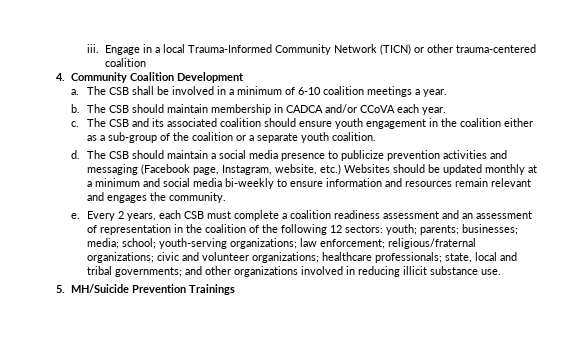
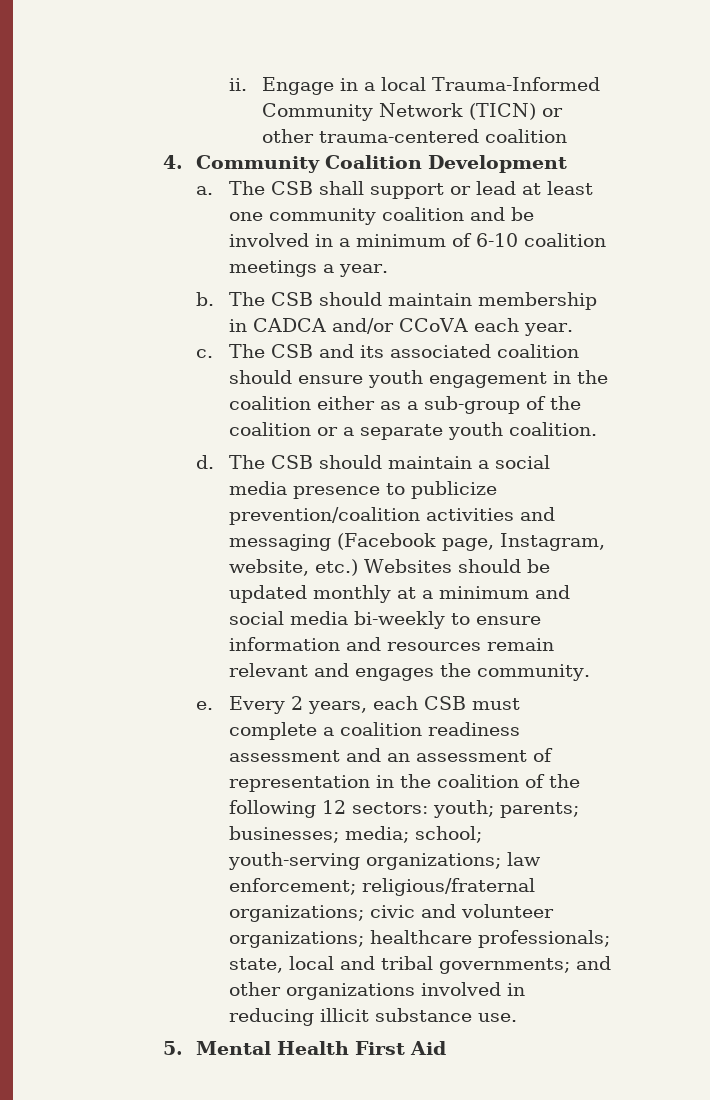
- iii.
+ ii.
- The CSB shall be involved in a minimum of 6-10 coalition meetings a year.
+ The CSB shall support or lead at least one community coalition and be involved in a minimum of 6-10 coalition meetings a year.
- The CSB should maintain a social media presence to publicize prevention activities and messaging (Facebook page, Instagram, website, etc.) Websites should be updated monthly at a minimum and social media bi-weekly to ensure information and resources remain relevant and engages the community.
+ The CSB should maintain a social media presence to publicize prevention/coalition activities and messaging (Facebook page, Instagram, website, etc.) Websites should be updated monthly at a minimum and social media bi-weekly to ensure information and resources remain relevant and engages the community.
- 5. MH/Suicide Prevention Trainings
+ 5. Mental Health First Aid

